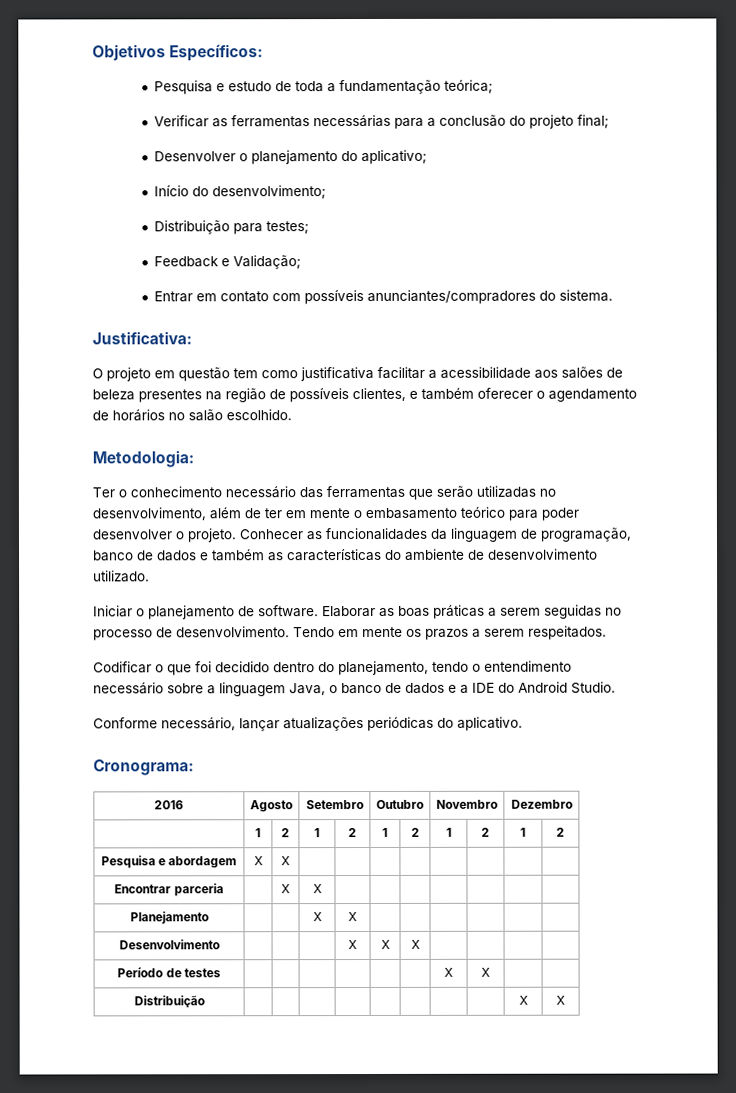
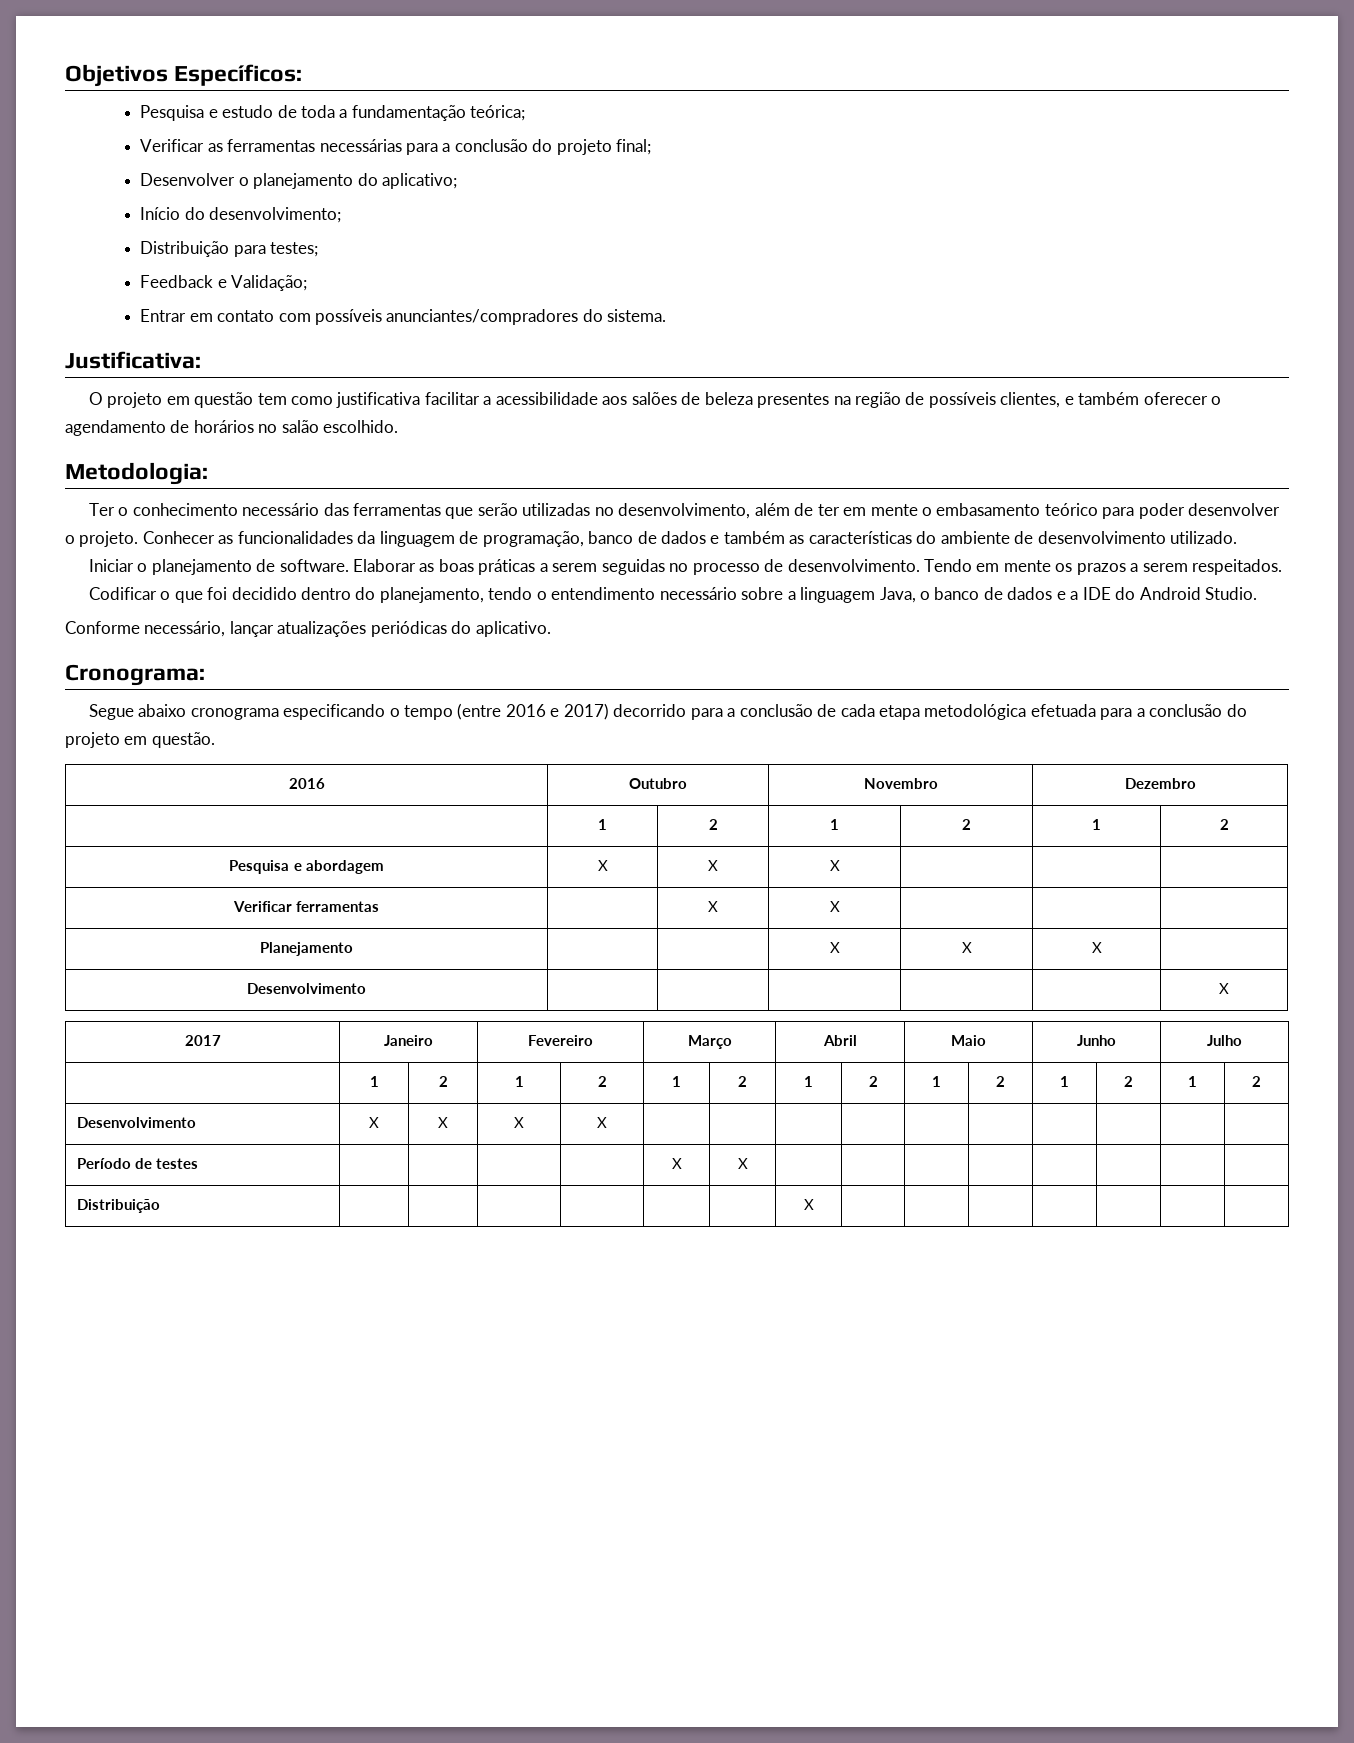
- 2016 | Agosto | Setembro | Outubro | Novembro | Dezembro
- | 1 | 2 | 1 | 2 | 1 | 2 | 1 | 2 | 1 | 2
- Pesquisa e abordagem | X | X | | | | | | | |
- Encontrar parceria | | X | X | | | | | | |
- Planejamento | | | X | X | | | | | |
- Desenvolvimento | | | | X | X | X | | | |
- Período de testes | | | | | | | X | X | |
- Distribuição | | | | | | | | | X | X
+ Segue abaixo cronograma especificando o tempo (entre 2016 e 2017) decorrido para a conclusão de cada etapa metodológica efetuada para a conclusão do projeto em questão.
+ 2016 | Outubro | Novembro | Dezembro
+ | 1 | 2 | 1 | 2 | 1 | 2
+ Pesquisa e abordagem | X | X | X | | |
+ Verificar ferramentas | | X | X | | |
+ Planejamento | | | X | X | X |
+ Desenvolvimento | | | | | | X
+ 2017 | Janeiro | Fevereiro | Março | Abril | Maio | Junho | Julho
+ | 1 | 2 | 1 | 2 | 1 | 2 | 1 | 2 | 1 | 2 | 1 | 2 | 1 | 2
+ Desenvolvimento | X | X | X | X | | | | | | | | | |
+ Período de testes | | | | | X | X | | | | | | | |
+ Distribuição | | | | | | | X | | | | | | |

